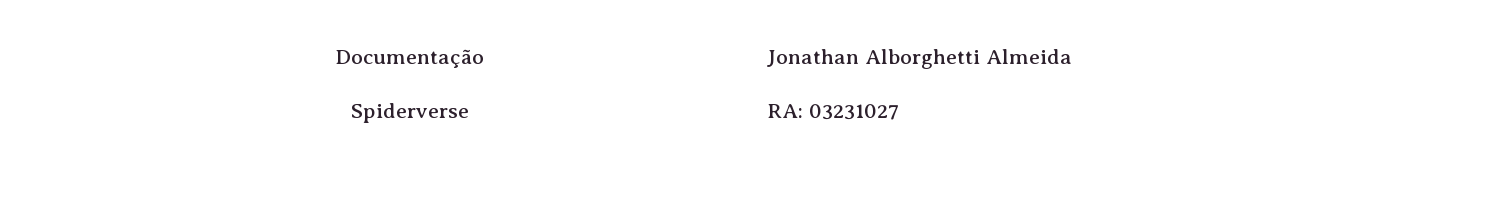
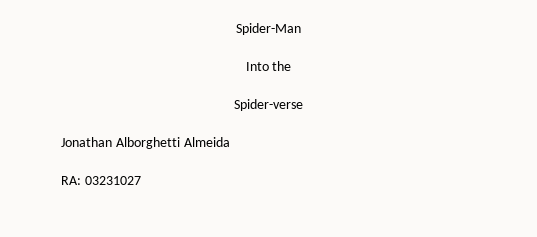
- Documentação
- Spiderverse
+ Spider-Man
+ Into the
+ Spider-verse

